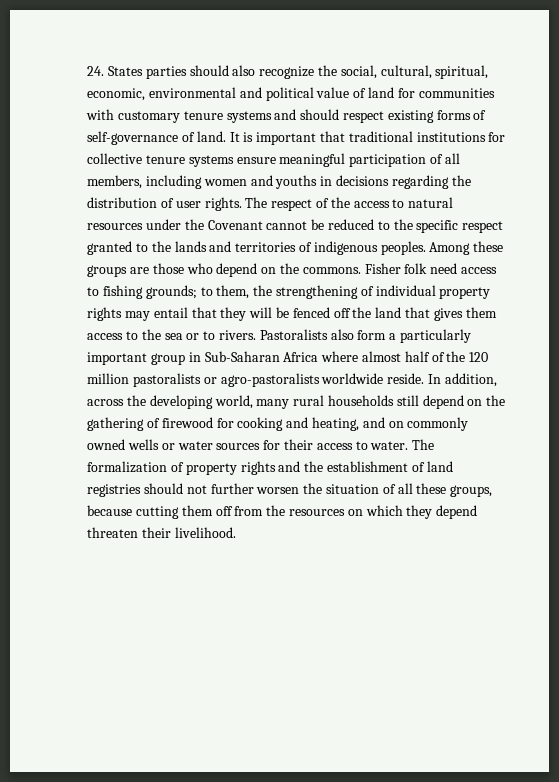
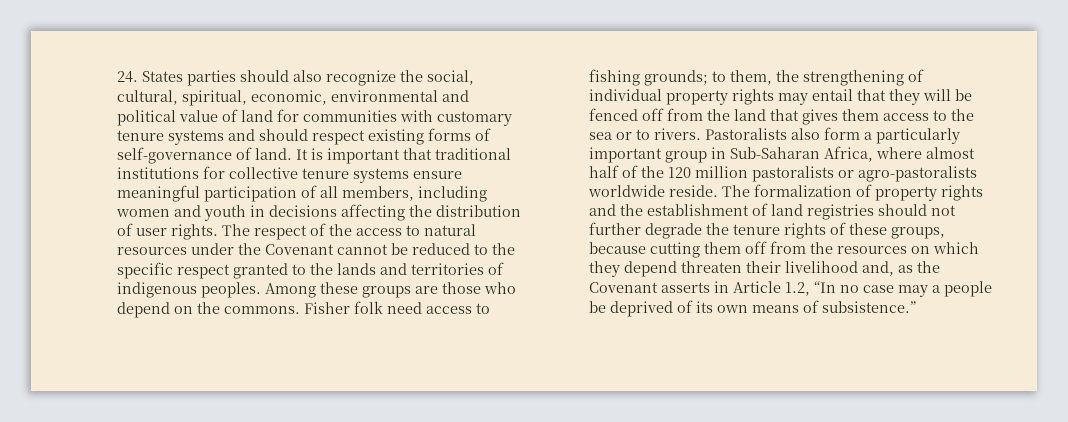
- It is important that traditional institutions for collective tenure systems ensure meaningful participation of all members, including women and youths in decisions regarding the distribution of user rights.
+ It is important that traditional institutions for collective tenure systems ensure meaningful participation of all members, including women and youth in decisions affecting the distribution of user rights.
- Fisher folk need access to fishing grounds; to them, the strengthening of individual property rights may entail that they will be fenced off the land that gives them access to the sea or to rivers.
+ Fisher folk need access to fishing grounds; to them, the strengthening of individual property rights may entail that they will be fenced off from the land that gives them access to the sea or to rivers.
- Pastoralists also form a particularly important group in Sub-Saharan Africa where almost half of the 120 million pastoralists or agro-pastoralists worldwide reside.
+ Pastoralists also form a particularly important group in Sub-Saharan Africa, where almost half of the 120 million pastoralists or agro-pastoralists worldwide reside.
- In addition, across the developing world, many rural households still depend on the gathering of firewood for cooking and heating, and on commonly owned wells or water sources for their access to water.
- The formalization of property rights and the establishment of land registries should not further worsen the situation of all these groups, because cutting them off from the resources on which they depend threaten their livelihood.
+ The formalization of property rights and the establishment of land registries should not further degrade the tenure rights of these groups, because cutting them off from the resources on which they depend threaten their livelihood and, as the Covenant asserts in Article 1.2, “In no case may a people be deprived of its own means of subsistence.”

